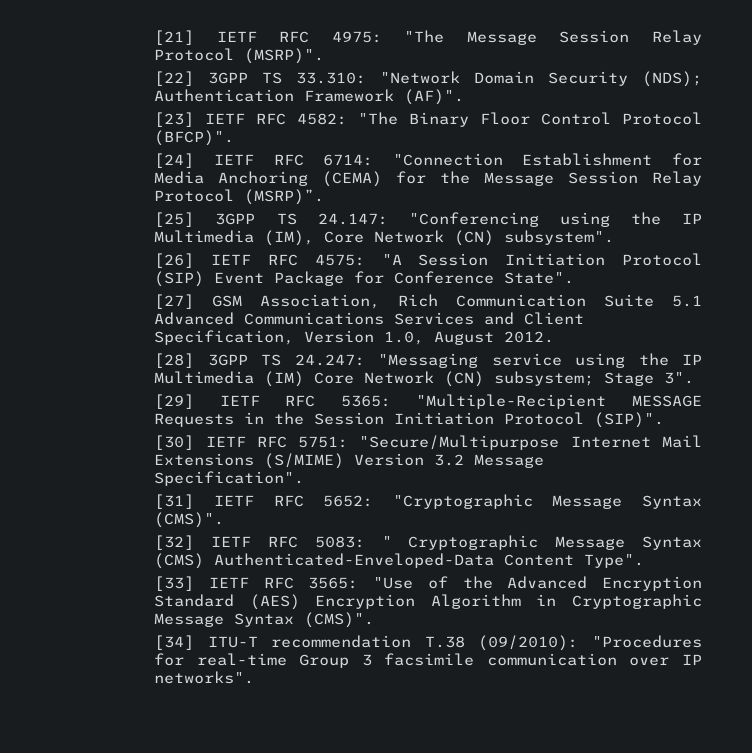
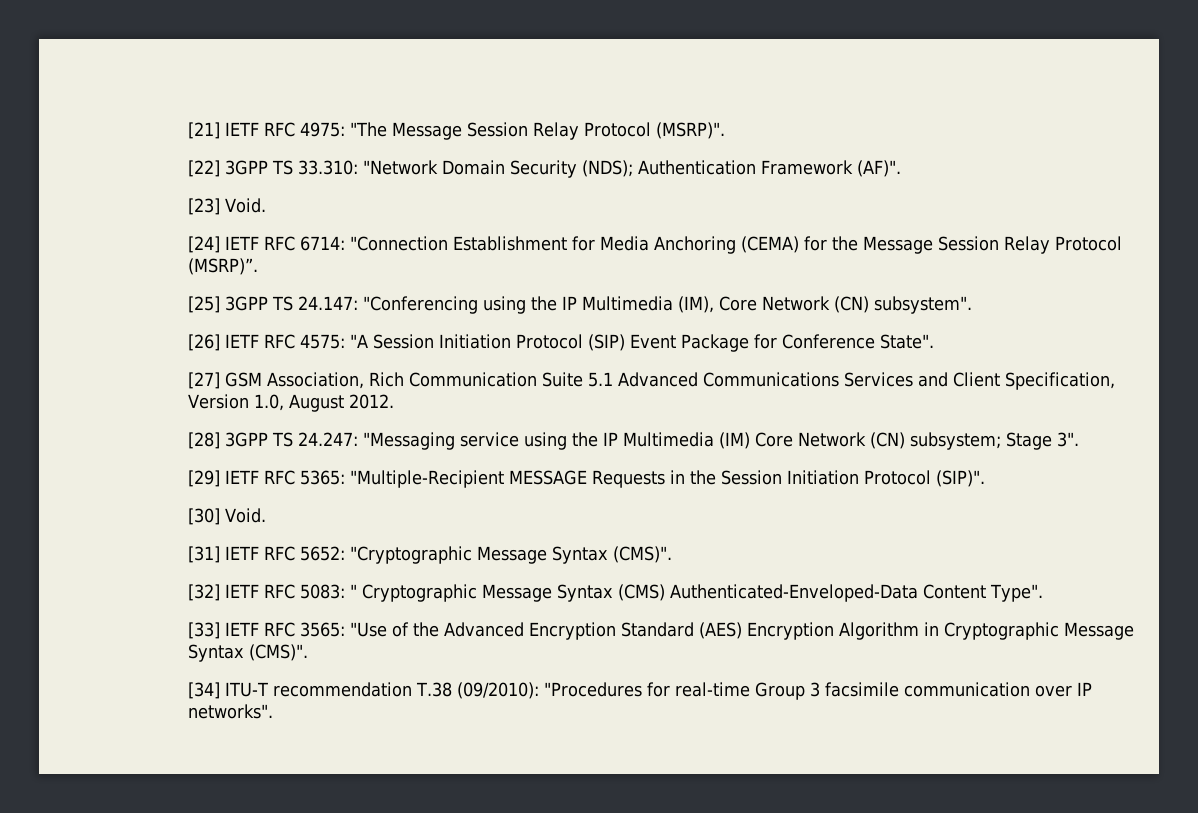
- [23] IETF RFC 4582: "The Binary Floor Control Protocol (BFCP)".
+ [23] Void.
- [30] IETF RFC 5751: "Secure/Multipurpose Internet Mail Extensions (S/MIME) Version 3.2 Message Specification".
+ [30] Void.

